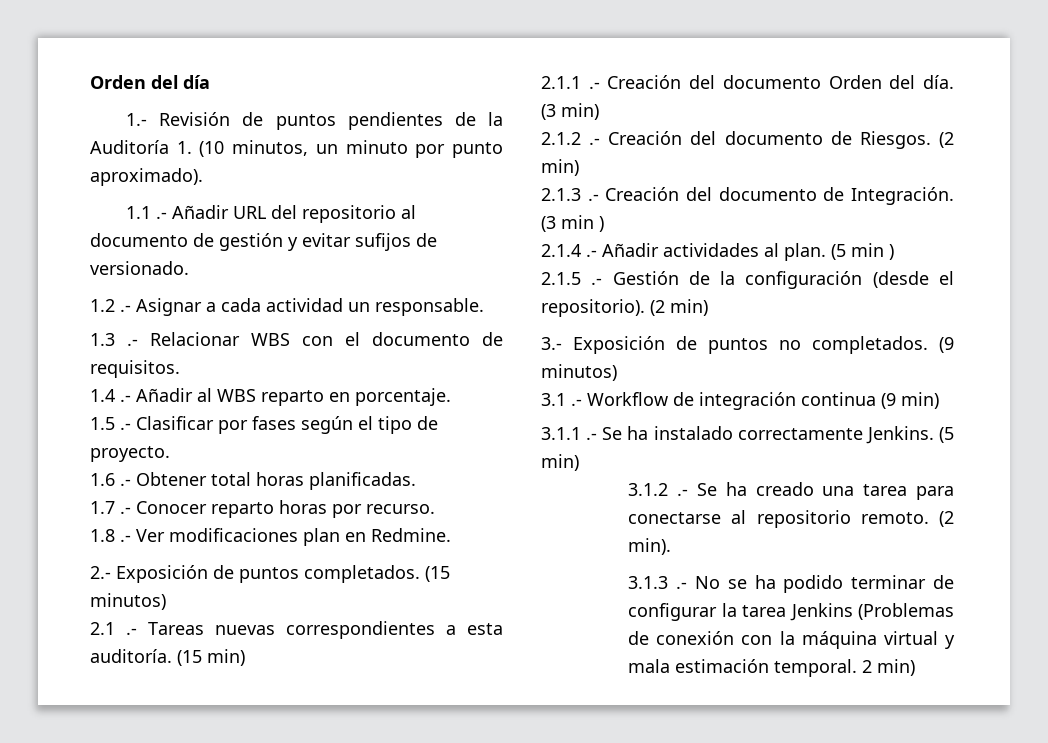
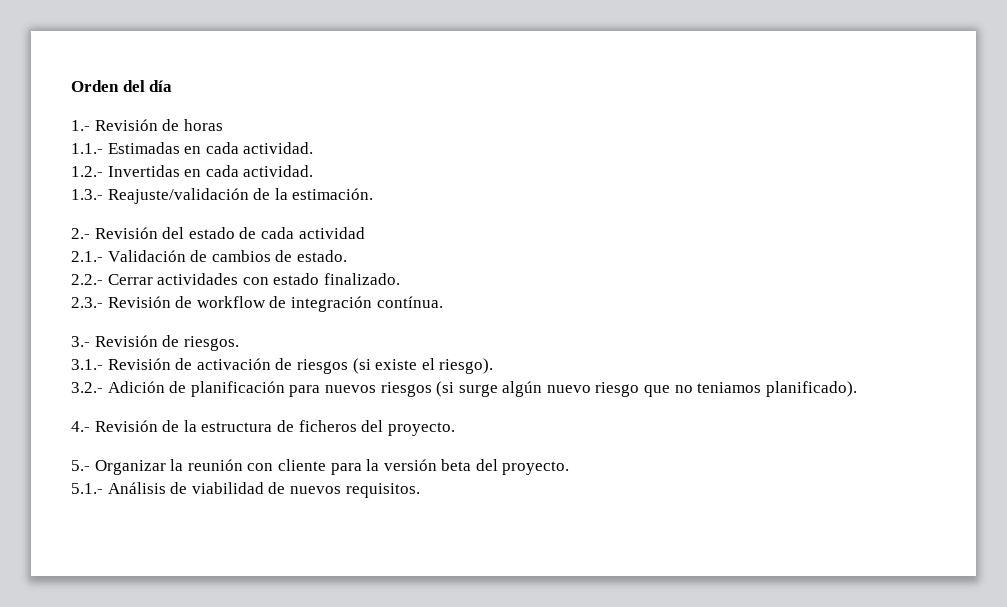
- 1.- Revisión de puntos pendientes de la Auditoría 1. (10 minutos, un minuto por punto aproximado).
- 1.1 .- Añadir URL del repositorio al documento de gestión y evitar sufijos de versionado.
- 1.2 .- Asignar a cada actividad un responsable.
- 1.3 .- Relacionar WBS con el documento de requisitos.
- 1.4 .- Añadir al WBS reparto en porcentaje.
- 1.5 .- Clasificar por fases según el tipo de proyecto.
- 1.6 .- Obtener total horas planificadas.
- 1.7 .- Conocer reparto horas por recurso.
- 1.8 .- Ver modificaciones plan en Redmine.
- 2.- Exposición de puntos completados. (15 minutos)
- 2.1 .- Tareas nuevas correspondientes a esta auditoría. (15 min)
- 2.1.1 .- Creación del documento Orden del día. (3 min)
- 2.1.2 .- Creación del documento de Riesgos. (2 min)
- 2.1.3 .- Creación del documento de Integración. (3 min )
- 2.1.4 .- Añadir actividades al plan. (5 min )
- 2.1.5 .- Gestión de la configuración (desde el repositorio). (2 min)
- 3.- Exposición de puntos no completados. (9 minutos)
- 3.1 .- Workflow de integración continua (9 min)
- 3.1.1 .- Se ha instalado correctamente Jenkins. (5 min)
- 3.1.2 .- Se ha creado una tarea para conectarse al repositorio remoto. (2 min).
- 3.1.3 .- No se ha podido terminar de configurar la tarea Jenkins (Problemas de conexión con la máquina virtual y mala estimación temporal. 2 min)
+ 1.- Revisión de horas
+ 1.1.- Estimadas en cada actividad.
+ 1.2.- Invertidas en cada actividad.
+ 1.3.- Reajuste/validación de la estimación.
+ 2.- Revisión del estado de cada actividad
+ 2.1.- Validación de cambios de estado.
+ 2.2.- Cerrar actividades con estado finalizado.
+ 2.3.- Revisión de workflow de integración contínua.
+ 3.- Revisión de riesgos.
+ 3.1.- Revisión de activación de riesgos (si existe el riesgo).
+ 3.2.- Adición de planificación para nuevos riesgos (si surge algún nuevo riesgo que no teniamos planificado).
+ 4.- Revisión de la estructura de ficheros del proyecto.
+ 5.- Organizar la reunión con cliente para la versión beta del proyecto.
+ 5.1.- Análisis de viabilidad de nuevos requisitos.

